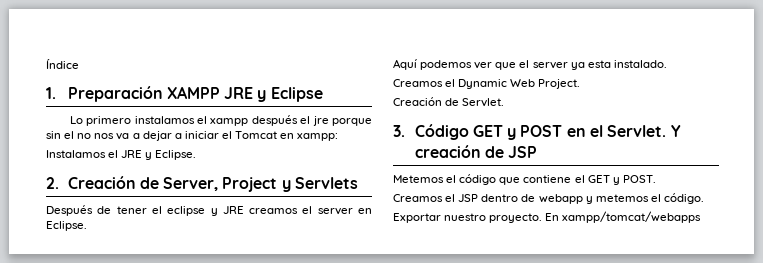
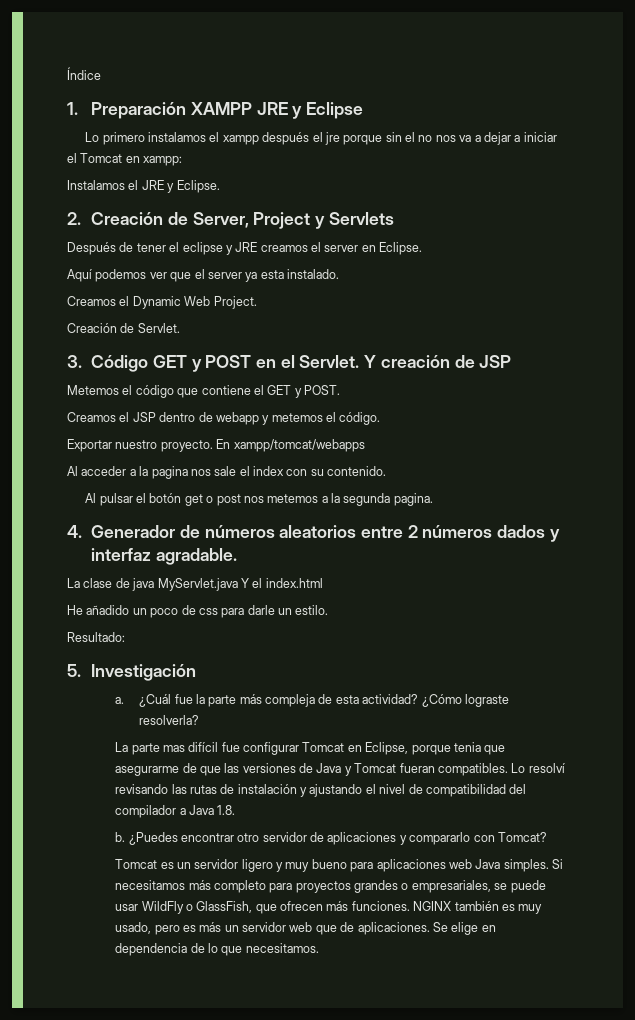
+ Al acceder a la pagina nos sale el index con su contenido.
+ Al pulsar el botón get o post nos metemos a la segunda pagina.
+ 4. Generador de números aleatorios entre 2 números dados y interfaz agradable.
+ La clase de java MyServlet.java Y el index.html
+ He añadido un poco de css para darle un estilo.
+ Resultado:
+ 5. Investigación
+ a. ¿Cuál fue la parte más compleja de esta actividad? ¿Cómo lograste resolverla?
+ La parte mas difícil fue configurar Tomcat en Eclipse, porque tenia que asegurarme de que las versiones de Java y Tomcat fueran compatibles. Lo resolví revisando las rutas de instalación y ajustando el nivel de compatibilidad del compilador a Java 1.8.
+ b. ¿Puedes encontrar otro servidor de aplicaciones y compararlo con Tomcat?
+ Tomcat es un servidor ligero y muy bueno para aplicaciones web Java simples. Si necesitamos más completo para proyectos grandes o empresariales, se puede usar WildFly o GlassFish, que ofrecen más funciones. NGINX también es muy usado, pero es más un servidor web que de aplicaciones. Se elige en dependencia de lo que necesitamos.

